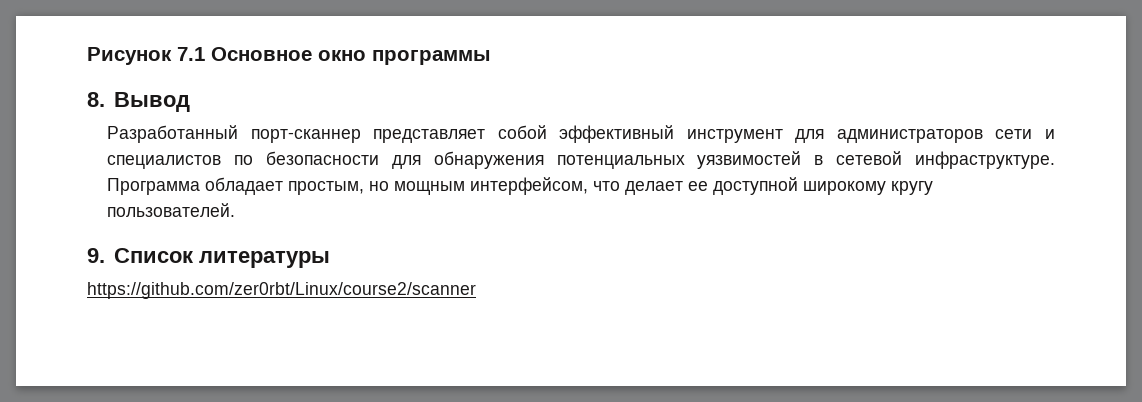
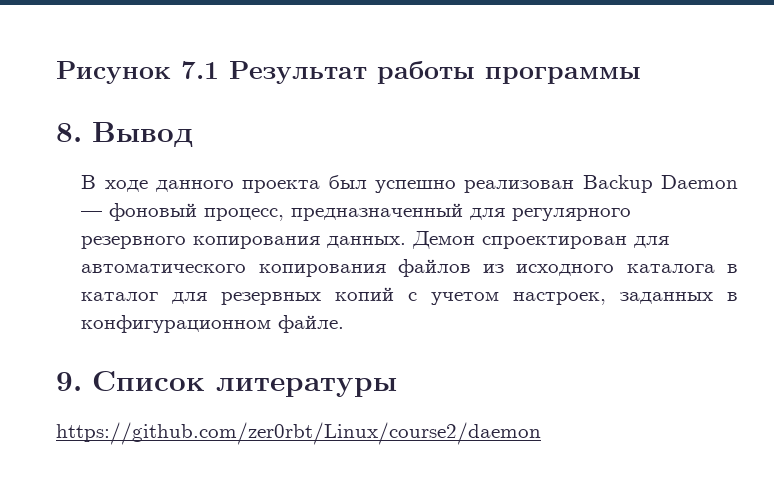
- Рисунок 7.1 Основное окно программы
+ Рисунок 7.1 Результат работы программы
- Разработанный порт-сканнер представляет собой эффективный инструмент для администраторов сети и специалистов по безопасности для обнаружения потенциальных уязвимостей в сетевой инфраструктуре. Программа обладает простым, но мощным интерфейсом, что делает ее доступной широкому кругу пользователей.
+ В ходе данного проекта был успешно реализован Backup Daemon — фоновый процесс, предназначенный для регулярного резервного копирования данных. Демон спроектирован для автоматического копирования файлов из исходного каталога в каталог для резервных копий с учетом настроек, заданных в конфигурационном файле.
- https://github.com/zer0rbt/Linux/course2/scanner
+ https://github.com/zer0rbt/Linux/course2/daemon

